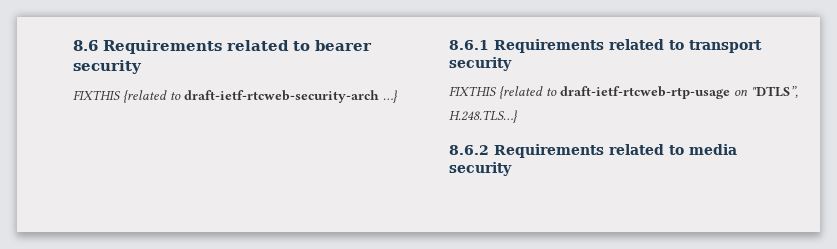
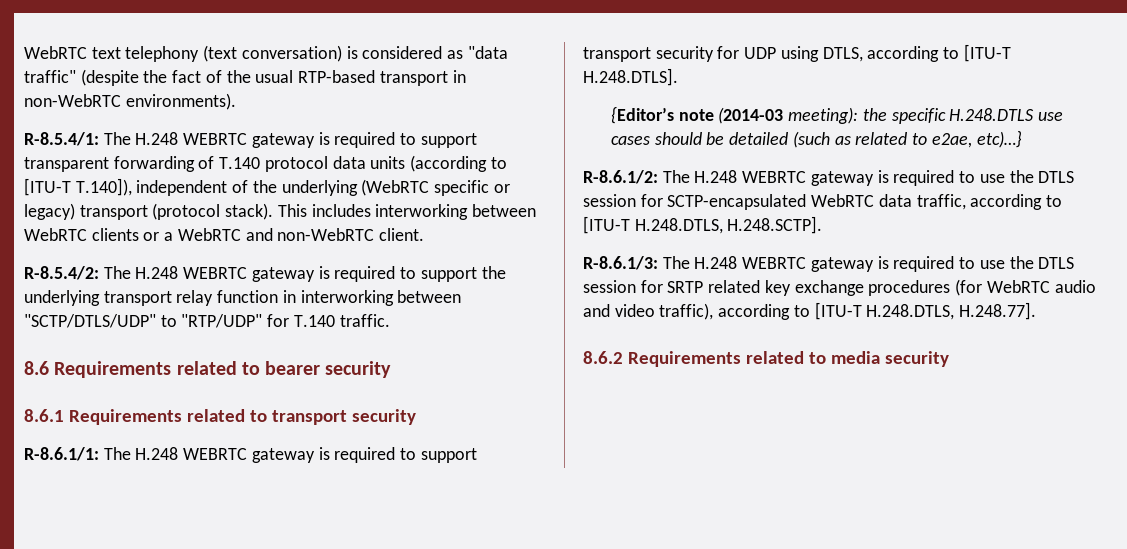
+ WebRTC text telephony (text conversation) is considered as "data traffic" (despite the fact of the usual RTP-based transport in non-WebRTC environments).
+ R-8.5.4/1: The H.248 WEBRTC gateway is required to support transparent forwarding of T.140 protocol data units (according to [ITU-T T.140]), independent of the underlying (WebRTC specific or legacy) transport (protocol stack). This includes interworking between WebRTC clients or a WebRTC and non-WebRTC client.
+ R-8.5.4/2: The H.248 WEBRTC gateway is required to support the underlying transport relay function in interworking between "SCTP/DTLS/UDP" to "RTP/UDP" for T.140 traffic.
- FIXTHIS {related to draft-ietf-rtcweb-security-arch …}
- FIXTHIS {related to draft-ietf-rtcweb-rtp-usage on "DTLS”, H.248.TLS…}
+ R-8.6.1/1: The H.248 WEBRTC gateway is required to support transport security for UDP using DTLS, according to [ITU-T H.248.DTLS].
+ {Editor’s note (2014-03 meeting): the specific H.248.DTLS use cases should be detailed (such as related to e2ae, etc)…}
+ R-8.6.1/2: The H.248 WEBRTC gateway is required to use the DTLS session for SCTP-encapsulated WebRTC data traffic, according to [ITU-T H.248.DTLS, H.248.SCTP].
+ R-8.6.1/3: The H.248 WEBRTC gateway is required to use the DTLS session for SRTP related key exchange procedures (for WebRTC audio and video traffic), according to [ITU-T H.248.DTLS, H.248.77].

